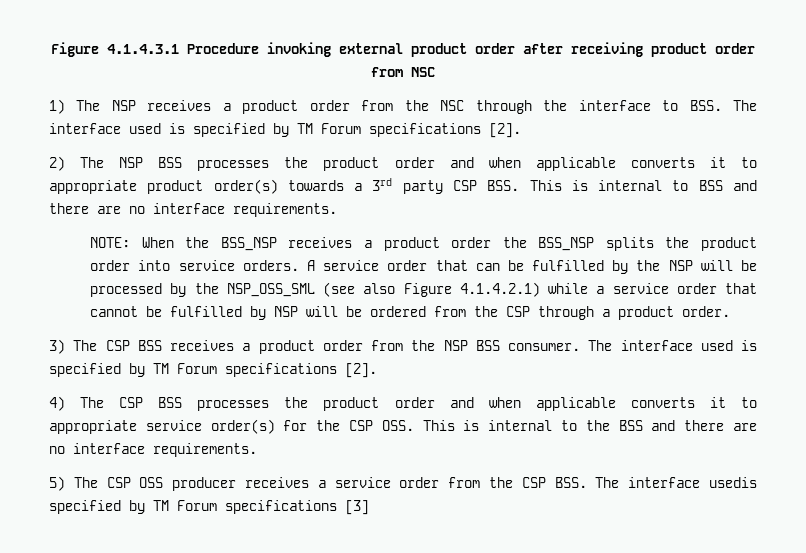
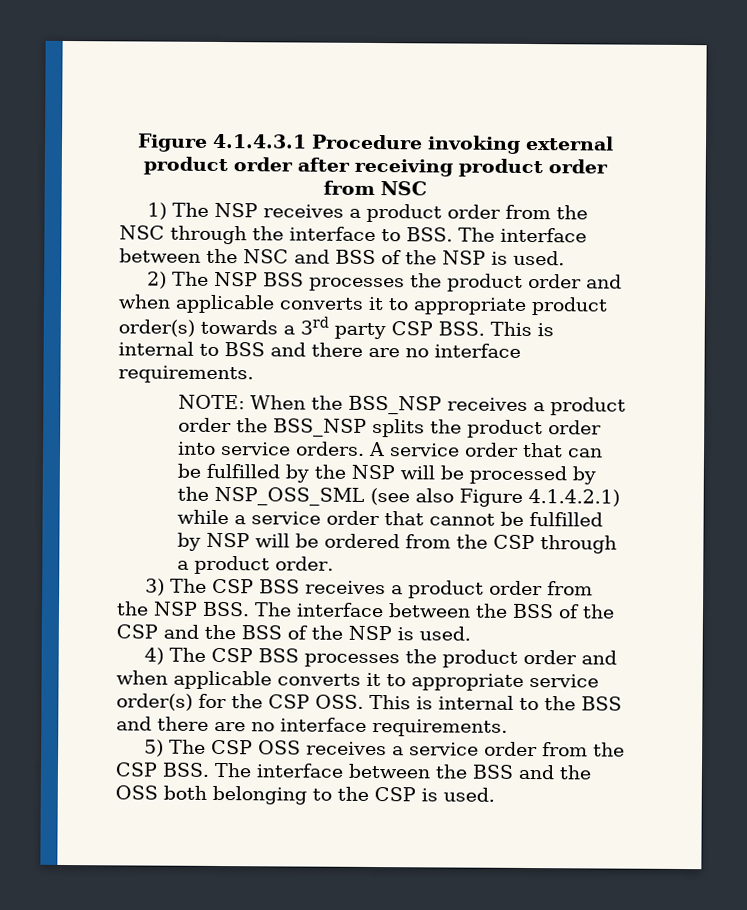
- 1) The NSP receives a product order from the NSC through the interface to BSS. The interface used is specified by TM Forum specifications [2].
+ 1) The NSP receives a product order from the NSC through the interface to BSS. The interface between the NSC and BSS of the NSP is used.
- 3) The CSP BSS receives a product order from the NSP BSS consumer. The interface used is specified by TM Forum specifications [2].
+ 3) The CSP BSS receives a product order from the NSP BSS. The interface between the BSS of the CSP and the BSS of the NSP is used.
- 5) The CSP OSS producer receives a service order from the CSP BSS. The interface usedis specified by TM Forum specifications [3]
+ 5) The CSP OSS receives a service order from the CSP BSS. The interface between the BSS and the OSS both belonging to the CSP is used.

